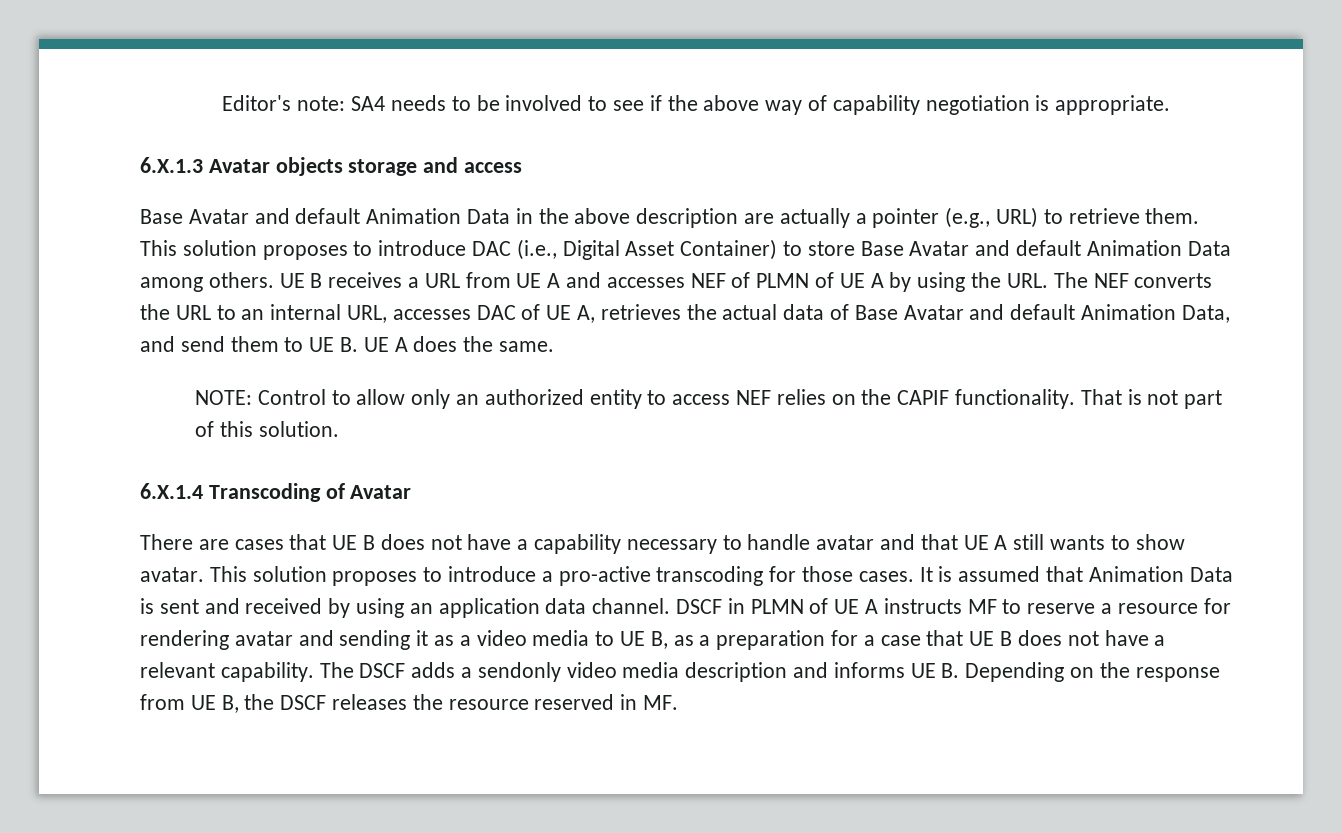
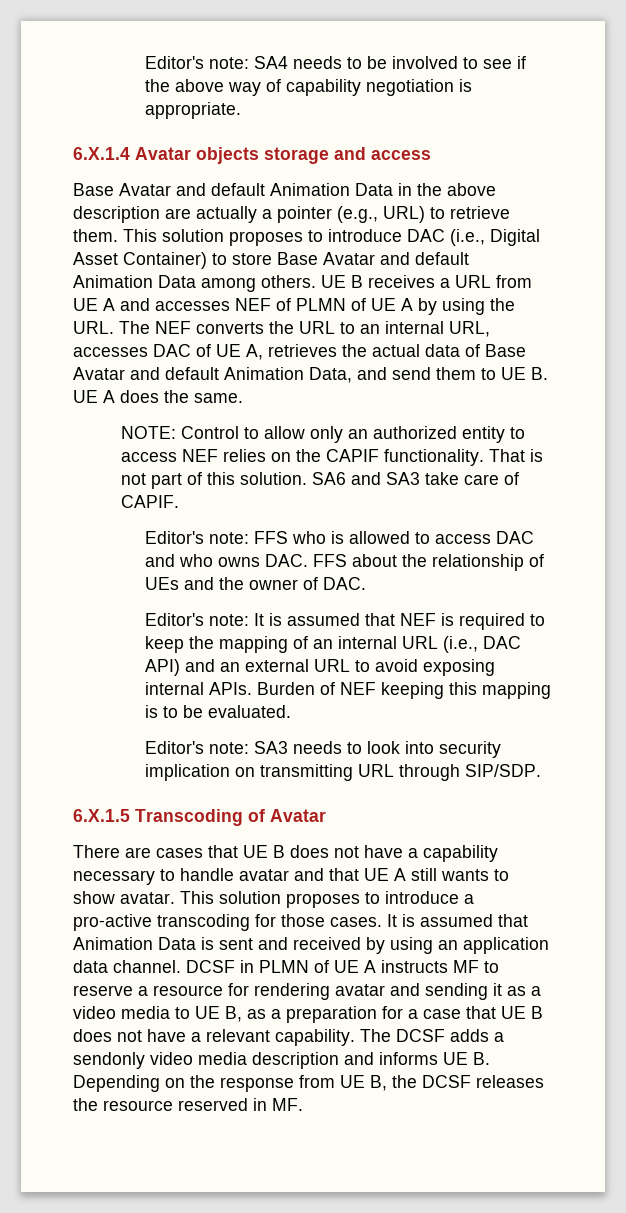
- 6.X.1.3 Avatar objects storage and access
+ 6.X.1.4 Avatar objects storage and access
- That is not part of this solution.
- 6.X.1.4 Transcoding of Avatar
+ That is not part of this solution. SA6 and SA3 take care of CAPIF.
+ Editor's note: FFS who is allowed to access DAC and who owns DAC. FFS about the relationship of UEs and the owner of DAC.
+ Editor's note: It is assumed that NEF is required to keep the mapping of an internal URL (i.e., DAC API) and an external URL to avoid exposing internal APIs. Burden of NEF keeping this mapping is to be evaluated.
+ Editor's note: SA3 needs to look into security implication on transmitting URL through SIP/SDP.
+ 6.X.1.5 Transcoding of Avatar
- DSCF in PLMN of UE A instructs MF to reserve a resource for rendering avatar and sending it as a video media to UE B, as a preparation for a case that UE B does not have a relevant capability.
+ DCSF in PLMN of UE A instructs MF to reserve a resource for rendering avatar and sending it as a video media to UE B, as a preparation for a case that UE B does not have a relevant capability.
- The DSCF adds a sendonly video media description and informs UE B. Depending on the response from UE B, the DSCF releases the resource reserved in MF.
+ The DCSF adds a sendonly video media description and informs UE B. Depending on the response from UE B, the DCSF releases the resource reserved in MF.

